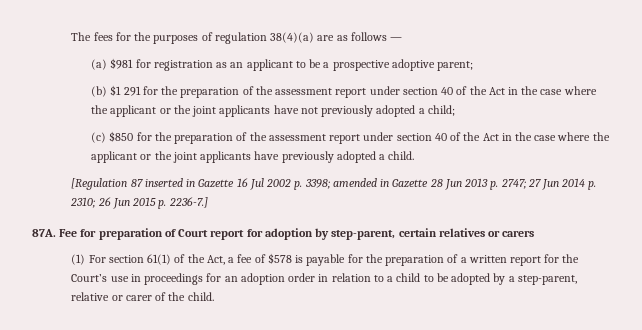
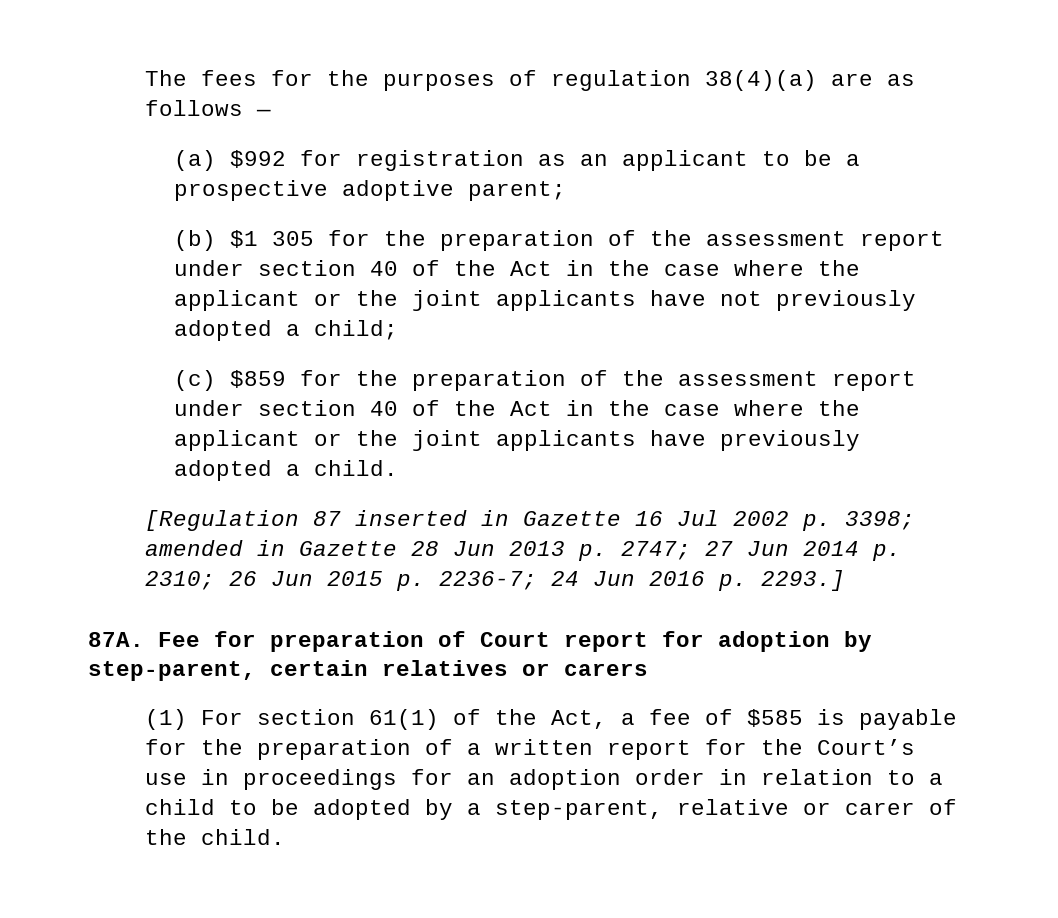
- (a) $981 for registration as an applicant to be a prospective adoptive parent;
+ (a) $992 for registration as an applicant to be a prospective adoptive parent;
- (b) $1 291 for the preparation of the assessment report under section 40 of the Act in the case where the applicant or the joint applicants have not previously adopted a child;
+ (b) $1 305 for the preparation of the assessment report under section 40 of the Act in the case where the applicant or the joint applicants have not previously adopted a child;
- (c) $850 for the preparation of the assessment report under section 40 of the Act in the case where the applicant or the joint applicants have previously adopted a child.
+ (c) $859 for the preparation of the assessment report under section 40 of the Act in the case where the applicant or the joint applicants have previously adopted a child.
- [Regulation 87 inserted in Gazette 16 Jul 2002 p. 3398; amended in Gazette 28 Jun 2013 p. 2747; 27 Jun 2014 p. 2310; 26 Jun 2015 p. 2236-7.]
+ [Regulation 87 inserted in Gazette 16 Jul 2002 p. 3398; amended in Gazette 28 Jun 2013 p. 2747; 27 Jun 2014 p. 2310; 26 Jun 2015 p. 2236-7; 24 Jun 2016 p. 2293.]
- (1) For section 61(1) of the Act, a fee of $578 is payable for the preparation of a written report for the Court’s use in proceedings for an adoption order in relation to a child to be adopted by a step-parent, relative or carer of the child.
+ (1) For section 61(1) of the Act, a fee of $585 is payable for the preparation of a written report for the Court’s use in proceedings for an adoption order in relation to a child to be adopted by a step-parent, relative or carer of the child.

